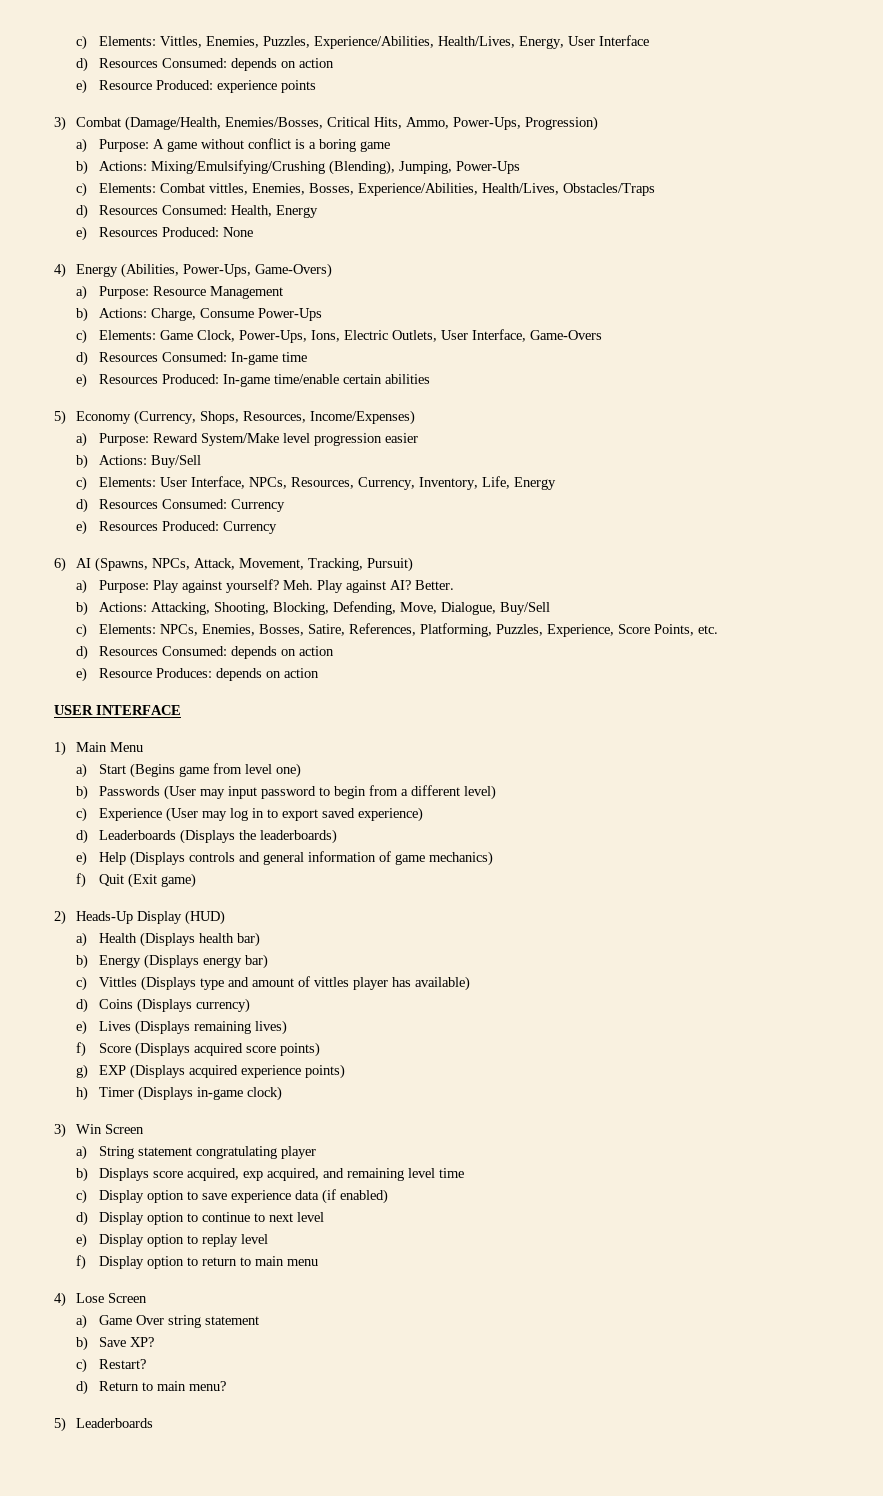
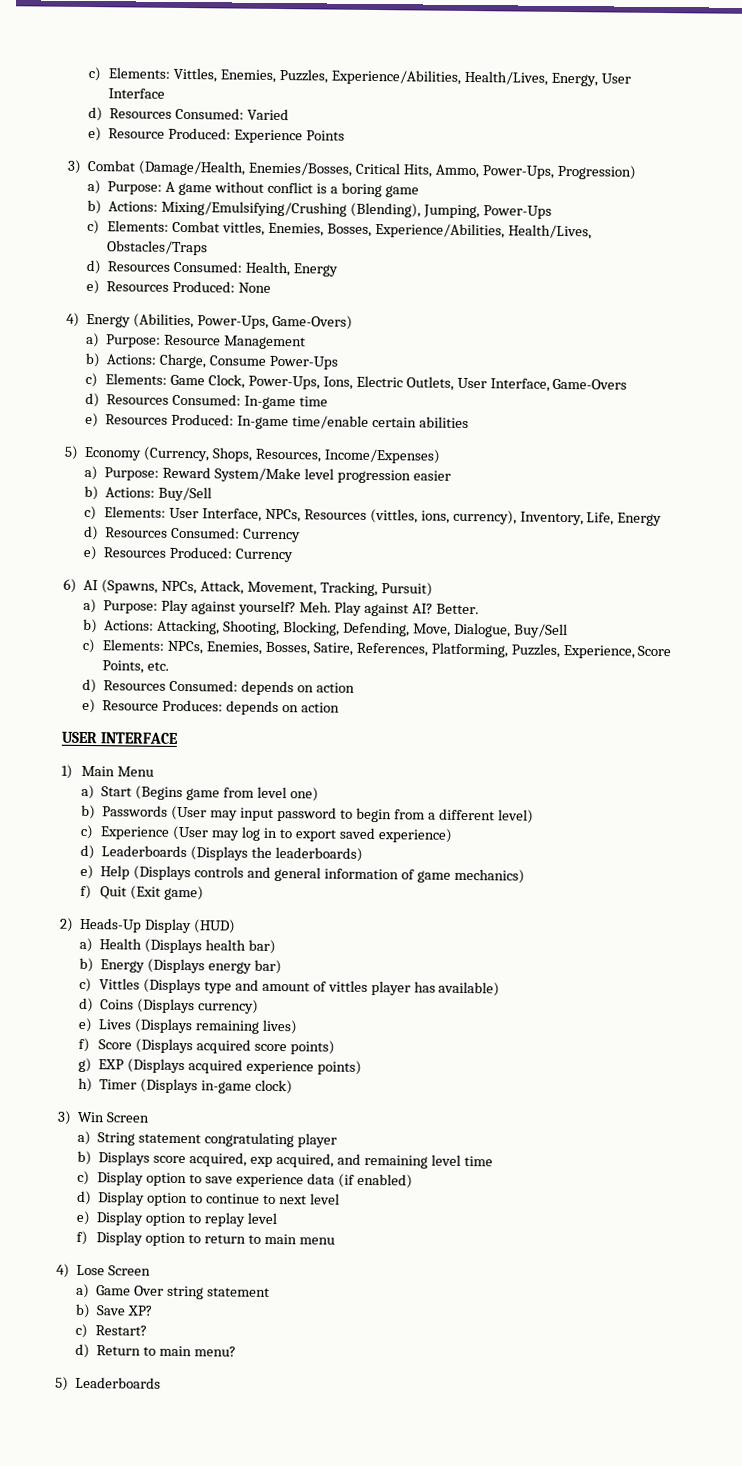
  c) Elements: Vittles, Enemies, Puzzles, Experience/Abilities, Health/Lives, Energy, User Interface
- d) Resources Consumed: depends on action
+ d) Resources Consumed: Varied
- e) Resource Produced: experience points
+ e) Resource Produced: Experience Points
- c) Elements: User Interface, NPCs, Resources, Currency, Inventory, Life, Energy
+ c) Elements: User Interface, NPCs, Resources (vittles, ions, currency), Inventory, Life, Energy

